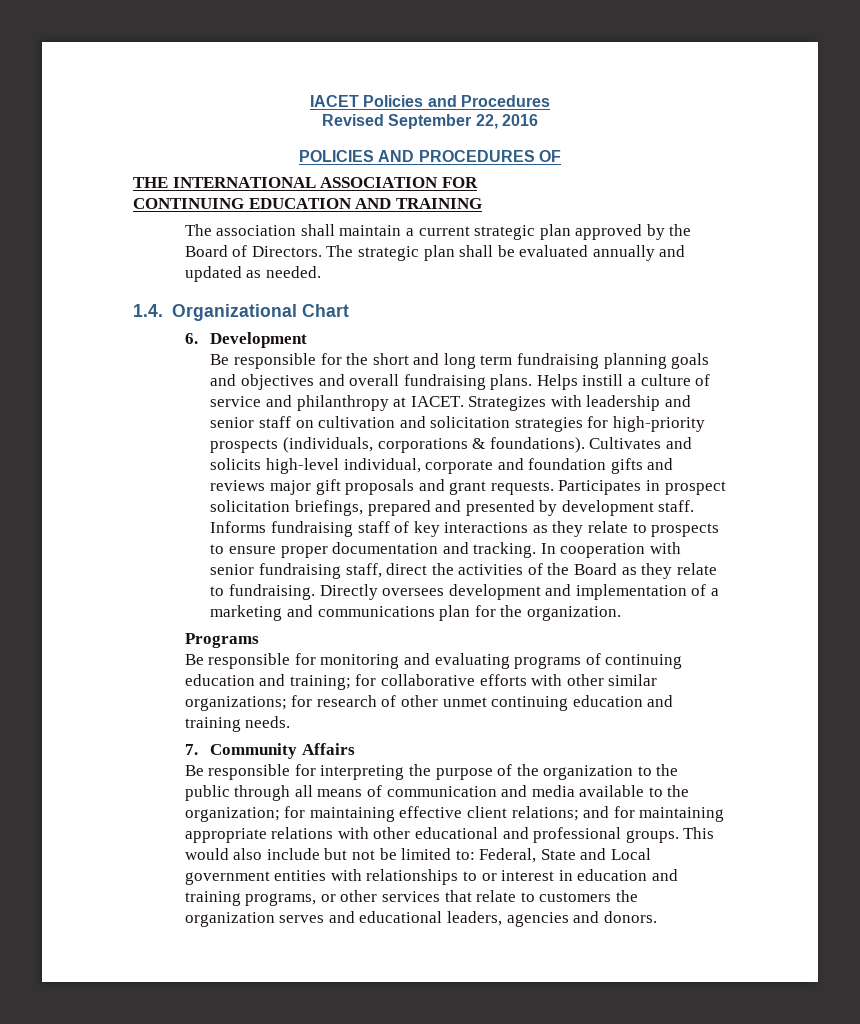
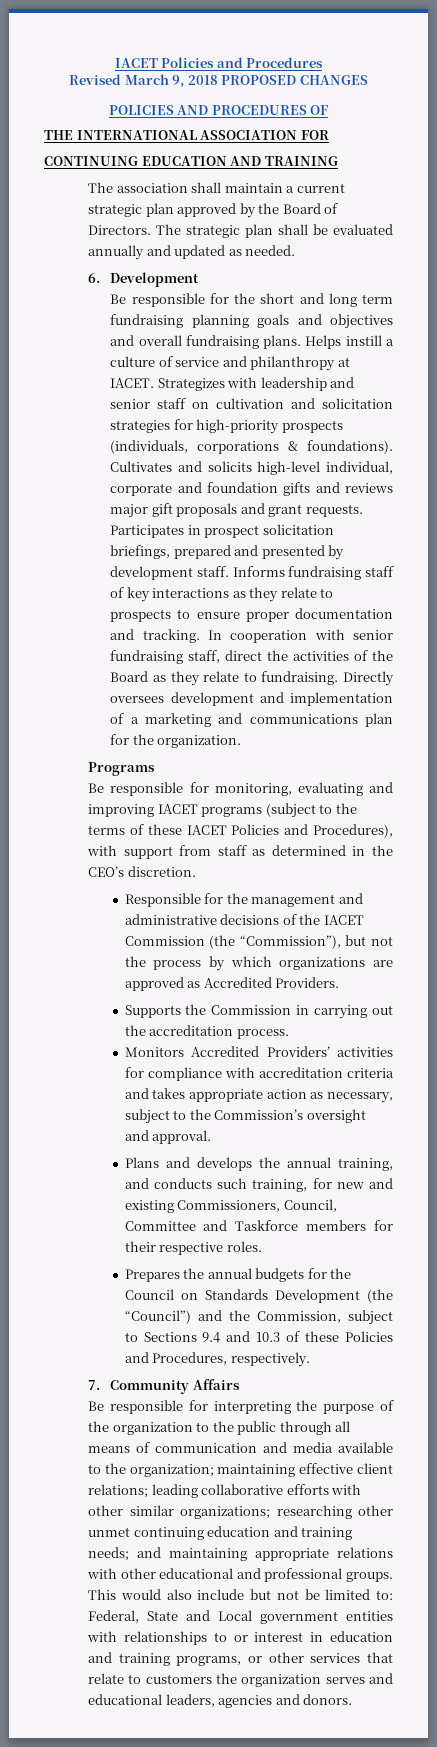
- Revised September 22, 2016
+ Revised March 9, 2018 PROPOSED CHANGES
- 1.4. Organizational Chart
- Be responsible for monitoring and evaluating programs of continuing education and training; for collaborative efforts with other similar organizations; for research of other unmet continuing education and training needs.
+ Be responsible for monitoring, evaluating and improving IACET programs (subject to the terms of these IACET Policies and Procedures), with support from staff as determined in the CEO’s discretion.
+ Responsible for the management and administrative decisions of the IACET Commission (the “Commission”), but not the process by which organizations are approved as Accredited Providers.
+ Supports the Commission in carrying out the accreditation process.
+ Monitors Accredited Providers’ activities for compliance with accreditation criteria and takes appropriate action as necessary, subject to the Commission’s oversight and approval.
+ Plans and develops the annual training, and conducts such training, for new and existing Commissioners, Council, Committee and Taskforce members for their respective roles.
+ Prepares the annual budgets for the Council on Standards Development (the “Council”) and the Commission, subject to Sections 9.4 and 10.3 of these Policies and Procedures, respectively.
- Be responsible for interpreting the purpose of the organization to the public through all means of communication and media available to the organization; for maintaining effective client relations; and for maintaining appropriate relations with other educational and professional groups.
+ Be responsible for interpreting the purpose of the organization to the public through all means of communication and media available to the organization; maintaining effective client relations; leading collaborative efforts with other similar organizations; researching other unmet continuing education and training needs; and maintaining appropriate relations with other educational and professional groups.

